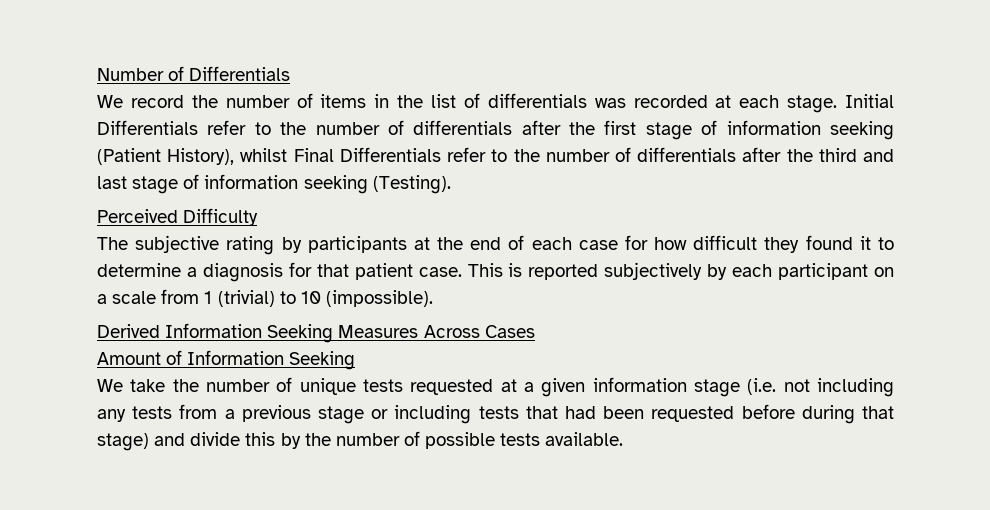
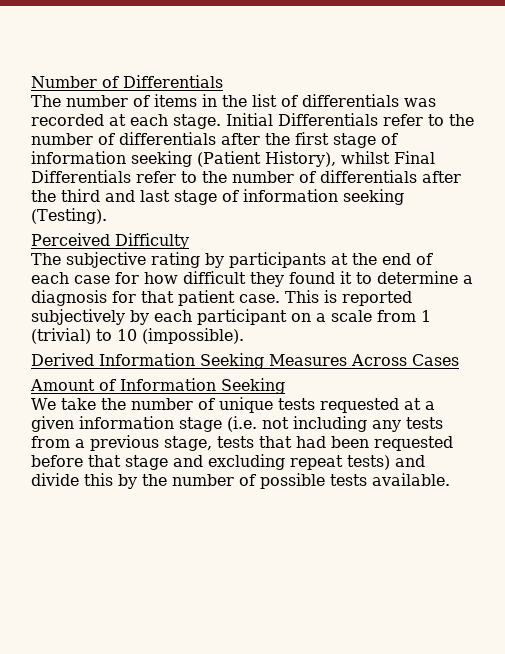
- We record the number of items in the list of differentials was recorded at each stage.
+ The number of items in the list of differentials was recorded at each stage.
- We take the number of unique tests requested at a given information stage (i.e. not including any tests from a previous stage or including tests that had been requested before during that stage) and divide this by the number of possible tests available.
+ We take the number of unique tests requested at a given information stage (i.e. not including any tests from a previous stage, tests that had been requested before that stage and excluding repeat tests) and divide this by the number of possible tests available.

